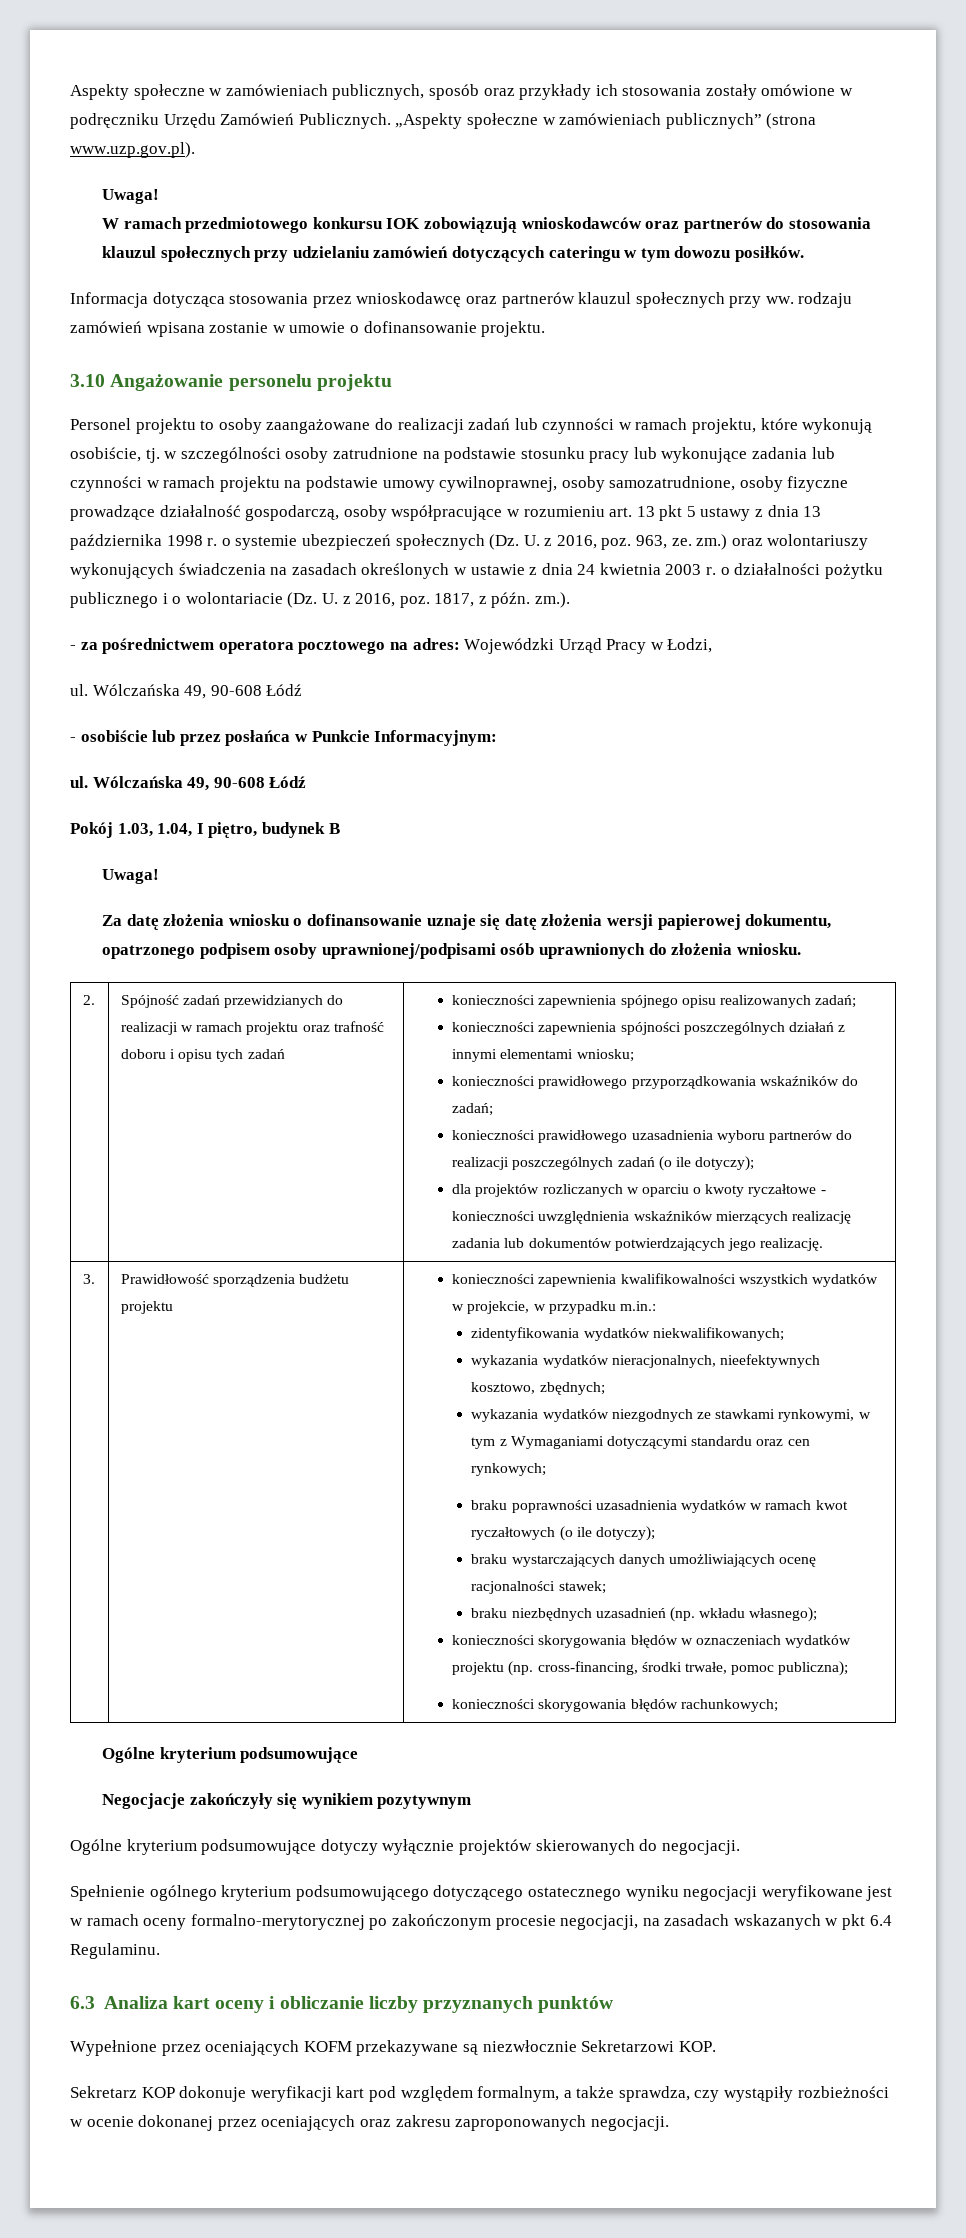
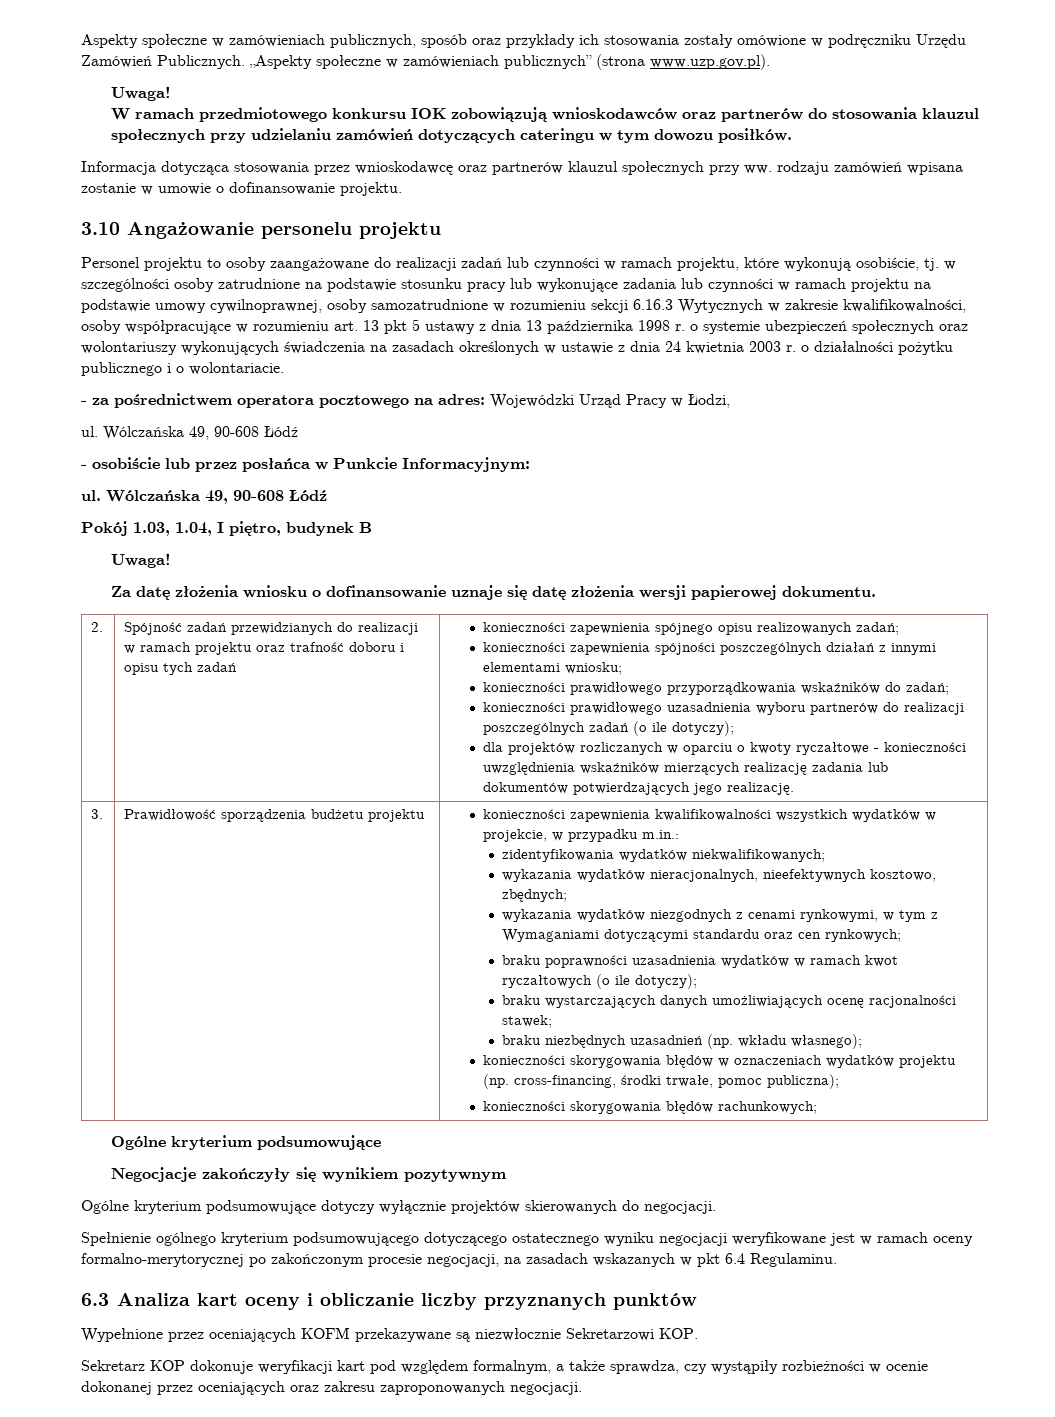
- Personel projektu to osoby zaangażowane do realizacji zadań lub czynności w ramach projektu, które wykonują osobiście, tj. w szczególności osoby zatrudnione na podstawie stosunku pracy lub wykonujące zadania lub czynności w ramach projektu na podstawie umowy cywilnoprawnej, osoby samozatrudnione, osoby fizyczne prowadzące działalność gospodarczą, osoby współpracujące w rozumieniu art. 13 pkt 5 ustawy z dnia 13 października 1998 r. o systemie ubezpieczeń społecznych (Dz. U. z 2016, poz. 963, ze. zm.) oraz wolontariuszy wykonujących świadczenia na zasadach określonych w ustawie z dnia 24 kwietnia 2003 r. o działalności pożytku publicznego i o wolontariacie (Dz. U. z 2016, poz. 1817, z późn. zm.).
+ Personel projektu to osoby zaangażowane do realizacji zadań lub czynności w ramach projektu, które wykonują osobiście, tj. w szczególności osoby zatrudnione na podstawie stosunku pracy lub wykonujące zadania lub czynności w ramach projektu na podstawie umowy cywilnoprawnej, osoby samozatrudnione w rozumieniu sekcji 6.16.3 Wytycznych w zakresie kwalifikowalności, osoby współpracujące w rozumieniu art. 13 pkt 5 ustawy z dnia 13 października 1998 r. o systemie ubezpieczeń społecznych oraz wolontariuszy wykonujących świadczenia na zasadach określonych w ustawie z dnia 24 kwietnia 2003 r. o działalności pożytku publicznego i o wolontariacie.
- Za datę złożenia wniosku o dofinansowanie uznaje się datę złożenia wersji papierowej dokumentu, opatrzonego podpisem osoby uprawnionej/podpisami osób uprawnionych do złożenia wniosku.
+ Za datę złożenia wniosku o dofinansowanie uznaje się datę złożenia wersji papierowej dokumentu.
- wykazania wydatków niezgodnych ze stawkami rynkowymi, w tym z Wymaganiami dotyczącymi standardu oraz cen rynkowych;
+ wykazania wydatków niezgodnych z cenami rynkowymi, w tym z Wymaganiami dotyczącymi standardu oraz cen rynkowych;

